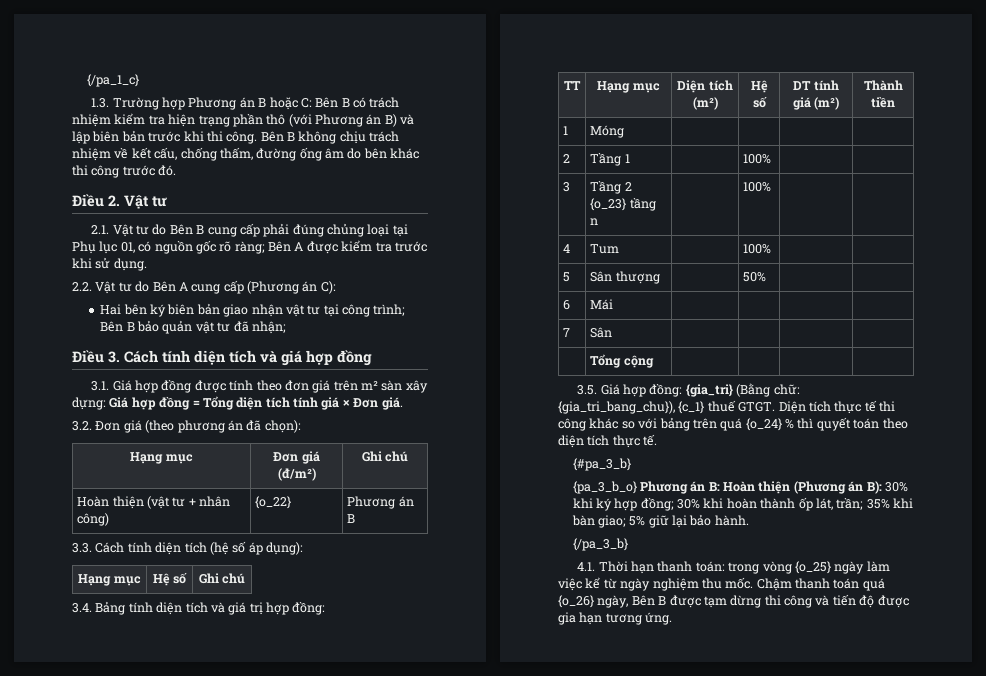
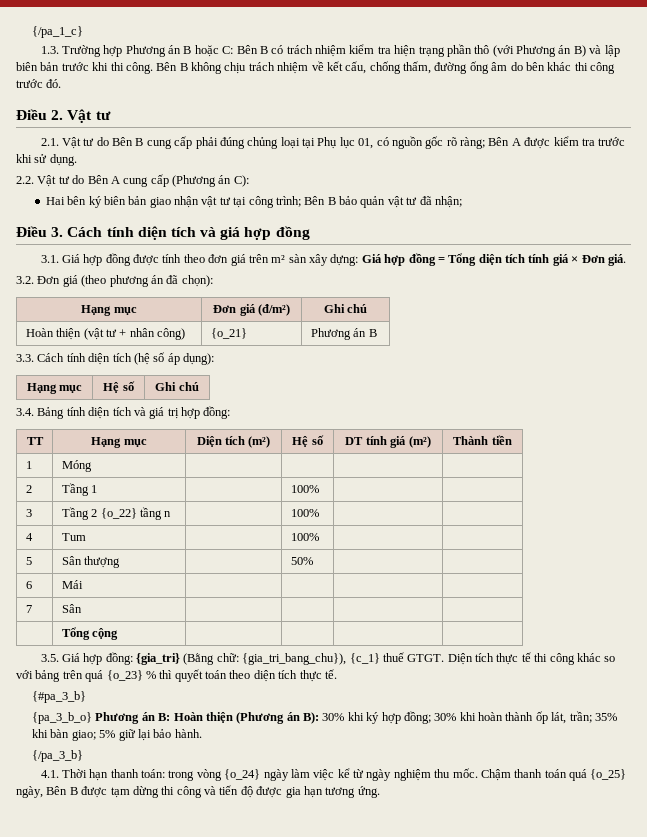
- Hoàn thiện (vật tư + nhân công) | {o_22} | Phương án B
+ Hoàn thiện (vật tư + nhân công) | {o_21} | Phương án B
- 3 | Tầng 2 {o_23} tầng n | | 100% | |
+ 3 | Tầng 2 {o_22} tầng n | | 100% | |
- Diện tích thực tế thi công khác so với bảng trên quá {o_24} % thì quyết toán theo diện tích thực tế.
+ Diện tích thực tế thi công khác so với bảng trên quá {o_23} % thì quyết toán theo diện tích thực tế.
- 4.1. Thời hạn thanh toán: trong vòng {o_25} ngày làm việc kể từ ngày nghiệm thu mốc.
+ 4.1. Thời hạn thanh toán: trong vòng {o_24} ngày làm việc kể từ ngày nghiệm thu mốc.
- Chậm thanh toán quá {o_26} ngày, Bên B được tạm dừng thi công và tiến độ được gia hạn tương ứng.
+ Chậm thanh toán quá {o_25} ngày, Bên B được tạm dừng thi công và tiến độ được gia hạn tương ứng.

